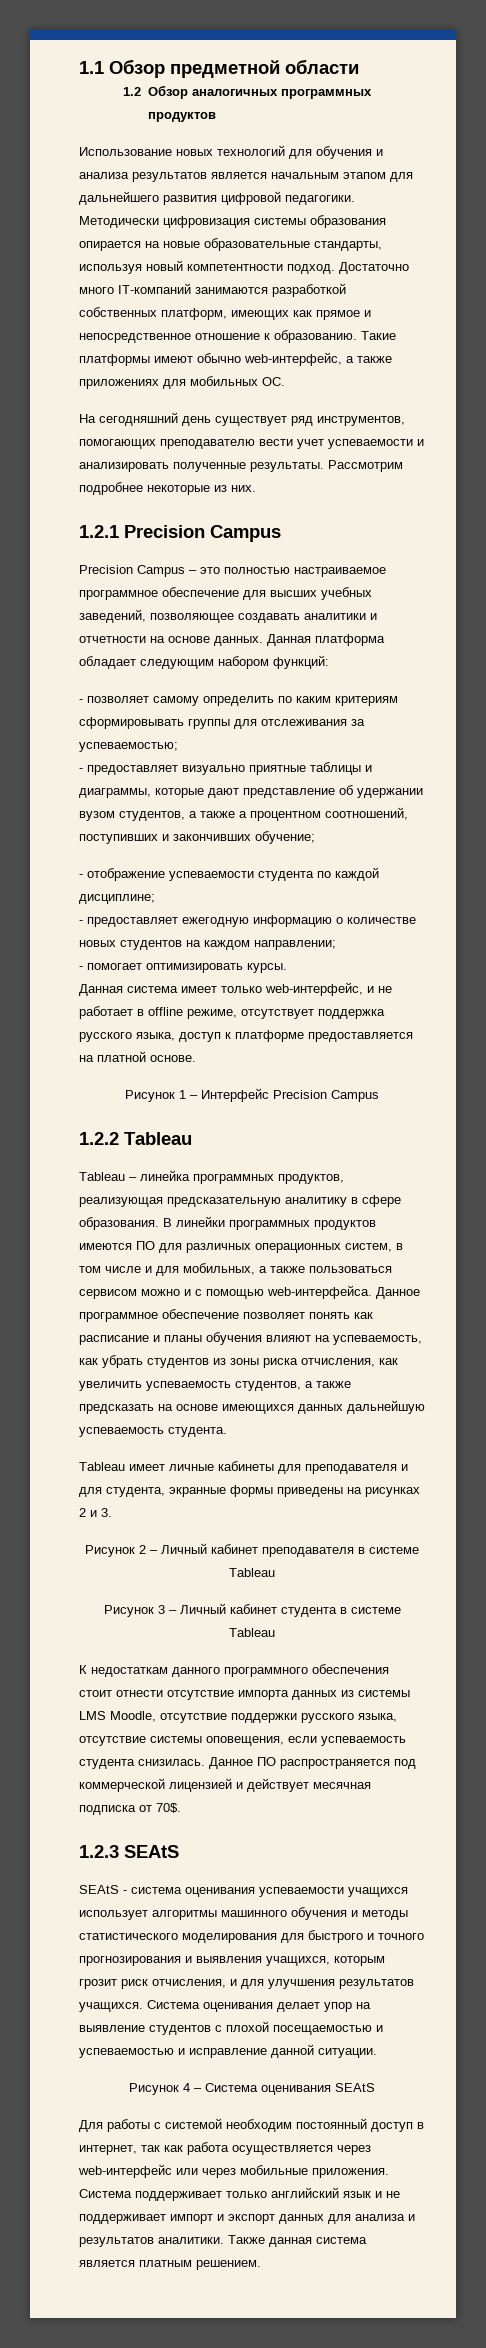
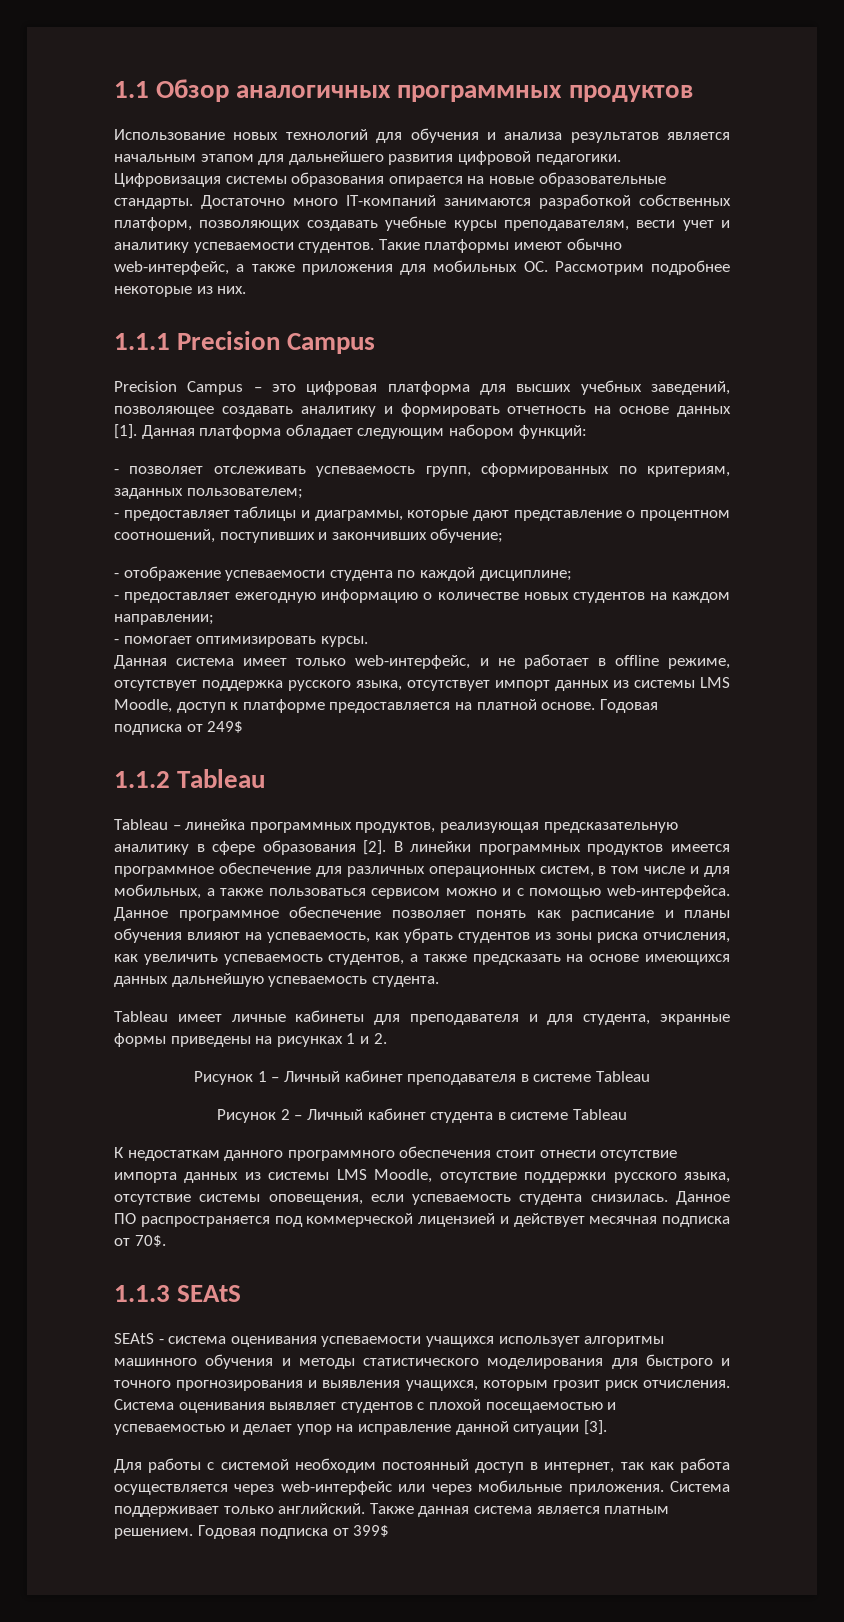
- 1.1 Обзор предметной области
- 1.2 Обзор аналогичных программных продуктов
+ 1.1 Обзор аналогичных программных продуктов
- Методически цифровизация системы образования опирается на новые образовательные стандарты, используя новый компетентности подход.
+ Цифровизация системы образования опирается на новые образовательные стандарты.
- Достаточно много IT-компаний занимаются разработкой собственных платформ, имеющих как прямое и непосредственное отношение к образованию.
+ Достаточно много IT-компаний занимаются разработкой собственных платформ, позволяющих создавать учебные курсы преподавателям, вести учет и аналитику успеваемости студентов.
- Такие платформы имеют обычно web-интерфейс, а также приложениях для мобильных ОС.
- На сегодняшний день существует ряд инструментов, помогающих преподавателю вести учет успеваемости и анализировать полученные результаты. Рассмотрим подробнее некоторые из них.
+ Такие платформы имеют обычно web-интерфейс, а также приложения для мобильных ОС. Рассмотрим подробнее некоторые из них.
- 1.2.1 Precision Campus
+ 1.1.1 Precision Campus
- Precision Campus – это полностью настраиваемое программное обеспечение для высших учебных заведений, позволяющее создавать аналитики и отчетности на основе данных.
+ Precision Campus – это цифровая платформа для высших учебных заведений, позволяющее создавать аналитику и формировать отчетность на основе данных [1].
- - позволяет самому определить по каким критериям сформировывать группы для отслеживания за успеваемостью;
- - предоставляет визуально приятные таблицы и диаграммы, которые дают представление об удержании вузом студентов, а также а процентном соотношений, поступивших и закончивших обучение;
+ - позволяет отслеживать успеваемость групп, сформированных по критериям, заданных пользователем;
+ - предоставляет таблицы и диаграммы, которые дают представление о процентном соотношений, поступивших и закончивших обучение;
- Данная система имеет только web-интерфейс, и не работает в offline режиме, отсутствует поддержка русского языка, доступ к платформе предоставляется на платной основе.
- Рисунок 1 – Интерфейс Precision Campus
- 1.2.2 Tableau
+ Данная система имеет только web-интерфейс, и не работает в offline режиме, отсутствует поддержка русского языка, отсутствует импорт данных из системы LMS Moodle, доступ к платформе предоставляется на платной основе. Годовая подписка от 249$
+ 1.1.2 Tableau
- Tableau – линейка программных продуктов, реализующая предсказательную аналитику в сфере образования.
+ Tableau – линейка программных продуктов, реализующая предсказательную аналитику в сфере образования [2].
- В линейки программных продуктов имеются ПО для различных операционных систем, в том числе и для мобильных, а также пользоваться сервисом можно и с помощью web-интерфейса.
+ В линейки программных продуктов имеется программное обеспечение для различных операционных систем, в том числе и для мобильных, а также пользоваться сервисом можно и с помощью web-интерфейса.
- Tableau имеет личные кабинеты для преподавателя и для студента, экранные формы приведены на рисунках 2 и 3.
- Рисунок 2 – Личный кабинет преподавателя в системе Tableau
+ Tableau имеет личные кабинеты для преподавателя и для студента, экранные формы приведены на рисунках 1 и 2.
+ Рисунок 1 – Личный кабинет преподавателя в системе Tableau
- Рисунок 3 – Личный кабинет студента в системе Tableau
+ Рисунок 2 – Личный кабинет студента в системе Tableau
- 1.2.3 SEAtS
+ 1.1.3 SEAtS
- SEAtS - система оценивания успеваемости учащихся использует алгоритмы машинного обучения и методы статистического моделирования для быстрого и точного прогнозирования и выявления учащихся, которым грозит риск отчисления, и для улучшения результатов учащихся. Система оценивания делает упор на выявление студентов с плохой посещаемостью и успеваемостью и исправление данной ситуации.
- Рисунок 4 – Система оценивания SEAtS
+ SEAtS - система оценивания успеваемости учащихся использует алгоритмы машинного обучения и методы статистического моделирования для быстрого и точного прогнозирования и выявления учащихся, которым грозит риск отчисления. Система оценивания выявляет студентов с плохой посещаемостью и успеваемостью и делает упор на исправление данной ситуации [3].
- Система поддерживает только английский язык и не поддерживает импорт и экспорт данных для анализа и результатов аналитики.
+ Система поддерживает только английский.
+ Годовая подписка от 399$

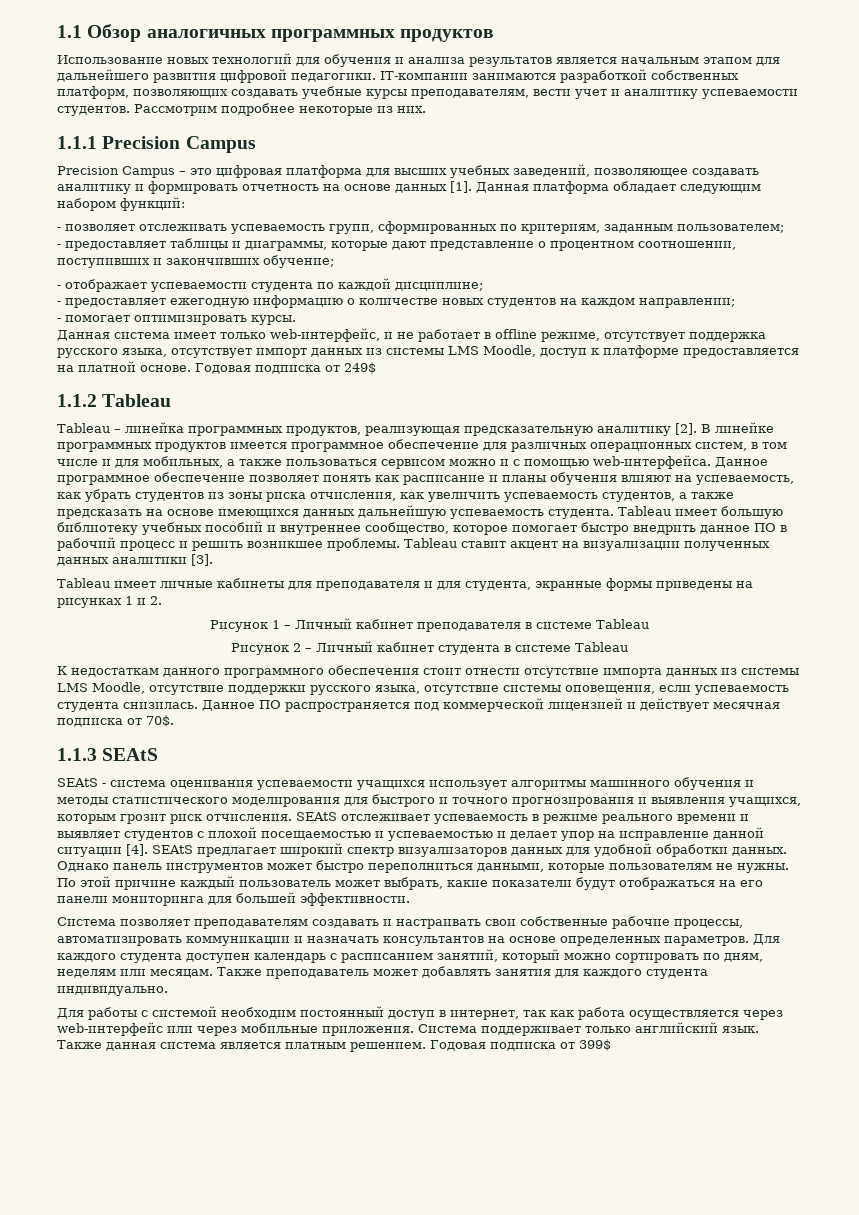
- Цифровизация системы образования опирается на новые образовательные стандарты. Достаточно много IT-компаний занимаются разработкой собственных платформ, позволяющих создавать учебные курсы преподавателям, вести учет и аналитику успеваемости студентов.
+ IT-компании занимаются разработкой собственных платформ, позволяющих создавать учебные курсы преподавателям, вести учет и аналитику успеваемости студентов.
- Такие платформы имеют обычно web-интерфейс, а также приложения для мобильных ОС. Рассмотрим подробнее некоторые из них.
+ Рассмотрим подробнее некоторые из них.
- - позволяет отслеживать успеваемость групп, сформированных по критериям, заданных пользователем;
+ - позволяет отслеживать успеваемость групп, сформированных по критериям, заданным пользователем;
- - предоставляет таблицы и диаграммы, которые дают представление о процентном соотношений, поступивших и закончивших обучение;
+ - предоставляет таблицы и диаграммы, которые дают представление о процентном соотношении, поступивших и закончивших обучение;
- - отображение успеваемости студента по каждой дисциплине;
+ - отображает успеваемости студента по каждой дисциплине;
- Tableau – линейка программных продуктов, реализующая предсказательную аналитику в сфере образования [2].
+ Tableau – линейка программных продуктов, реализующая предсказательную аналитику [2].
- В линейки программных продуктов имеется программное обеспечение для различных операционных систем, в том числе и для мобильных, а также пользоваться сервисом можно и с помощью web-интерфейса.
+ В линейке программных продуктов имеется программное обеспечение для различных операционных систем, в том числе и для мобильных, а также пользоваться сервисом можно и с помощью web-интерфейса.
+ Tableau имеет большую библиотеку учебных пособий и внутреннее сообщество, которое помогает быстро внедрить данное ПО в рабочий процесс и решить возникшее проблемы. Tableau ставит акцент на визуализации полученных данных аналитики [3].
- Система оценивания выявляет студентов с плохой посещаемостью и успеваемостью и делает упор на исправление данной ситуации [3].
+ SEAtS отслеживает успеваемость в режиме реального времени и выявляет студентов с плохой посещаемостью и успеваемостью и делает упор на исправление данной ситуации [4]. SEAtS предлагает широкий спектр визуализаторов данных для удобной обработки данных. Однако панель инструментов может быстро переполниться данными, которые пользователям не нужны. По этой причине каждый пользователь может выбрать, какие показатели будут отображаться на его панели мониторинга для большей эффективности.
+ Система позволяет преподавателям создавать и настраивать свои собственные рабочие процессы, автоматизировать коммуникации и назначать консультантов на основе определенных параметров. Для каждого студента доступен календарь с расписанием занятий, который можно сортировать по дням, неделям или месяцам. Также преподаватель может добавлять занятия для каждого студента индивидуально.
- Система поддерживает только английский.
+ Система поддерживает только английский язык.

